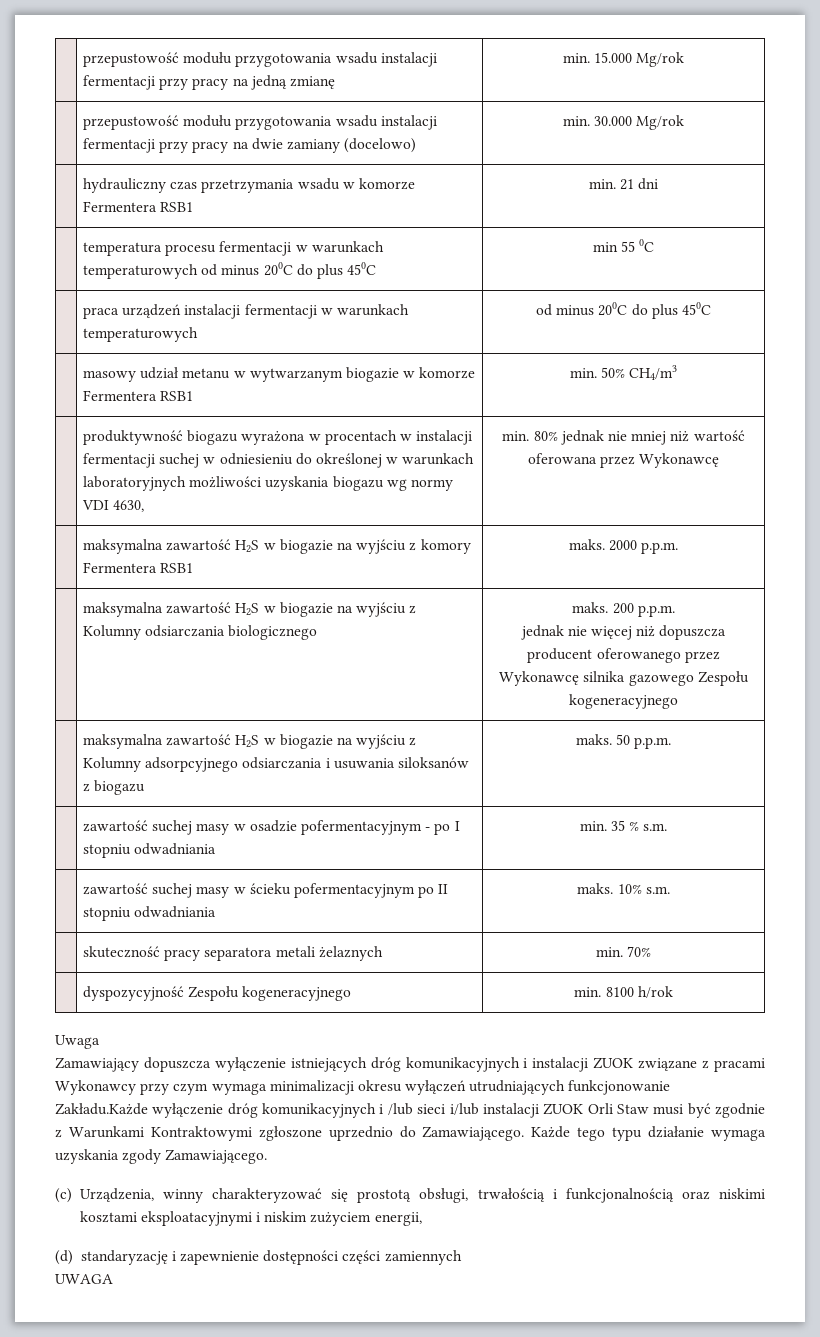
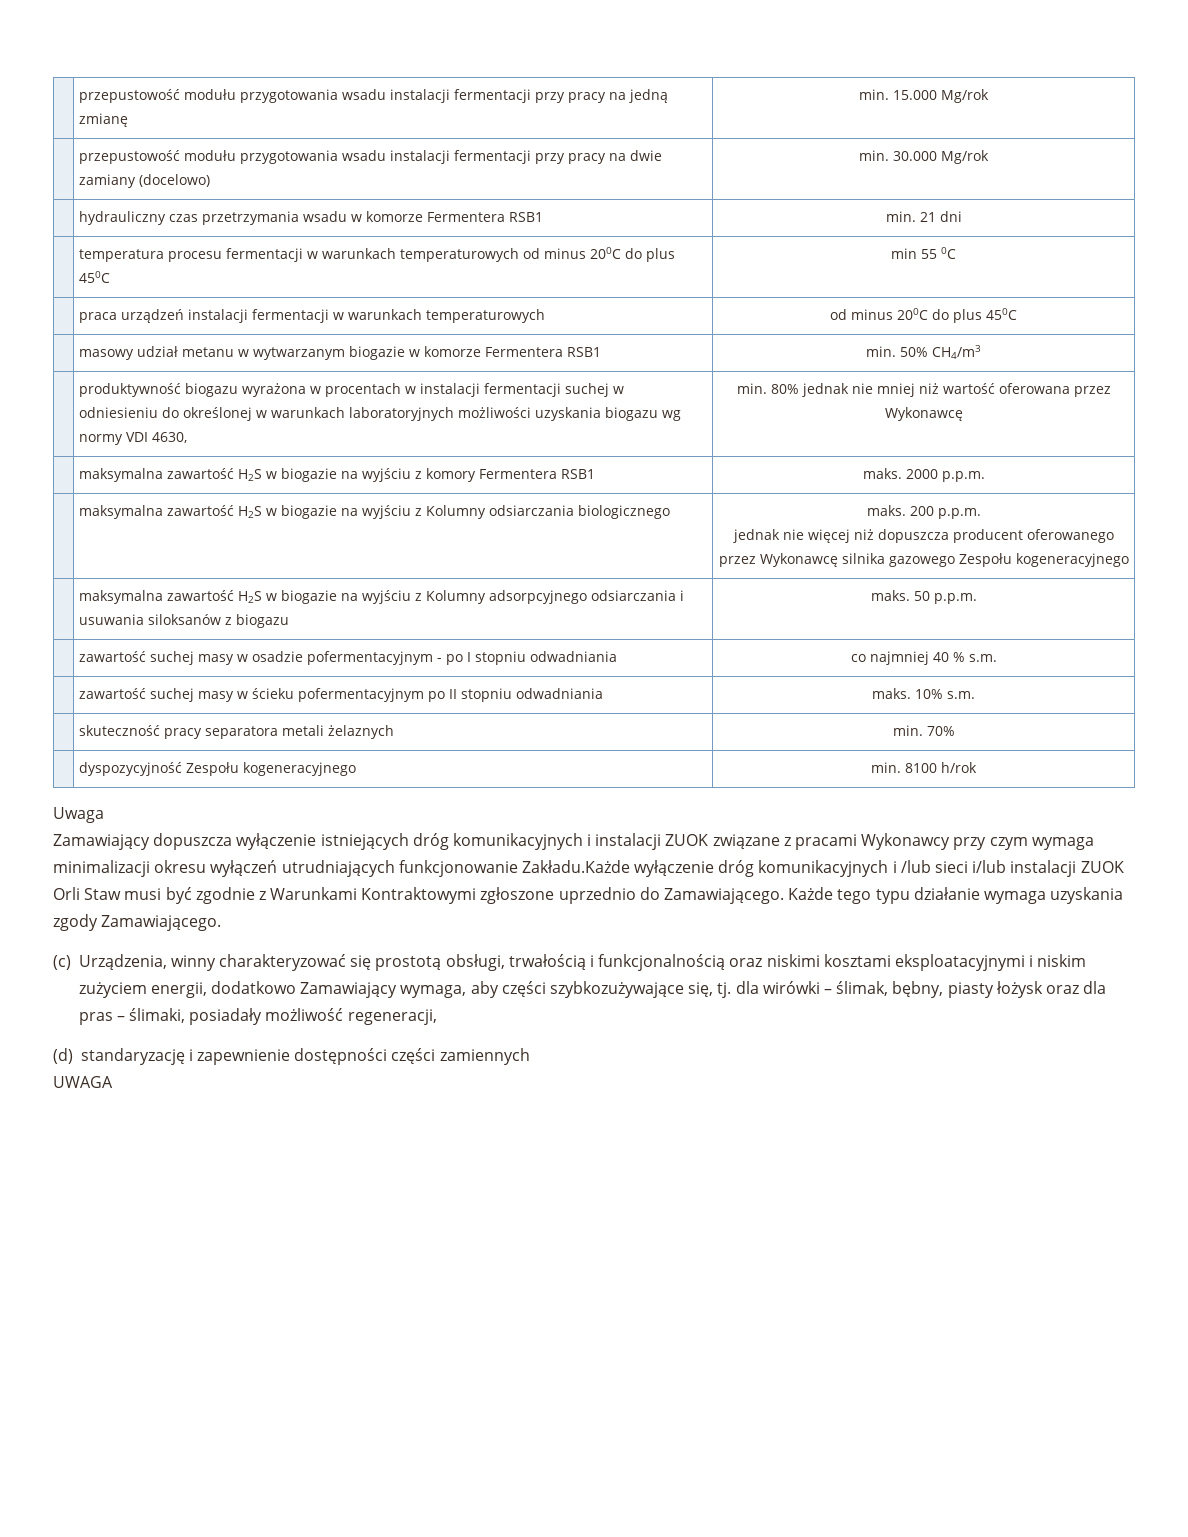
- | zawartość suchej masy w osadzie pofermentacyjnym - po I stopniu odwadniania | min. 35 % s.m.
+ | zawartość suchej masy w osadzie pofermentacyjnym - po I stopniu odwadniania | co najmniej 40 % s.m.
- (c) Urządzenia, winny charakteryzować się prostotą obsługi, trwałością i funkcjonalnością oraz niskimi kosztami eksploatacyjnymi i niskim zużyciem energii,
+ (c) Urządzenia, winny charakteryzować się prostotą obsługi, trwałością i funkcjonalnością oraz niskimi kosztami eksploatacyjnymi i niskim zużyciem energii, dodatkowo Zamawiający wymaga, aby części szybkozużywające się, tj. dla wirówki – ślimak, bębny, piasty łożysk oraz dla pras – ślimaki, posiadały możliwość regeneracji,

